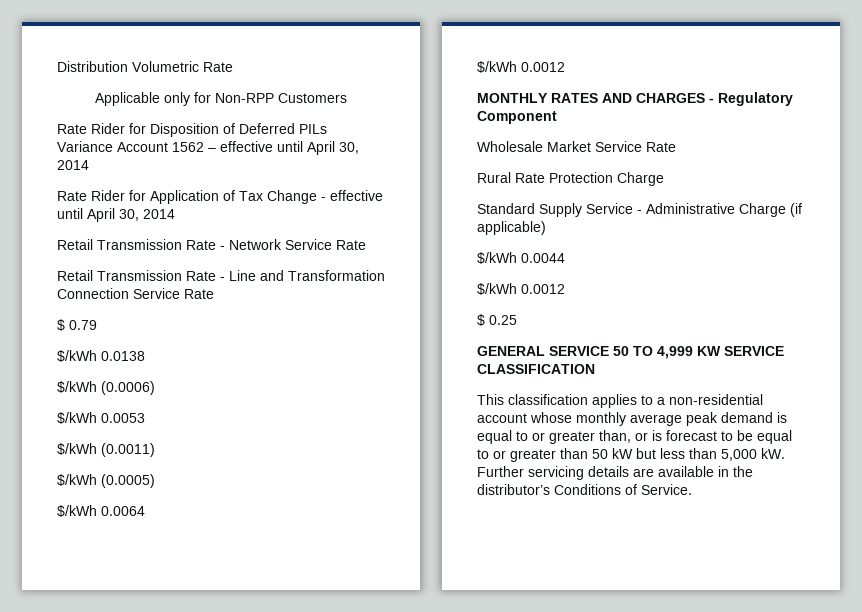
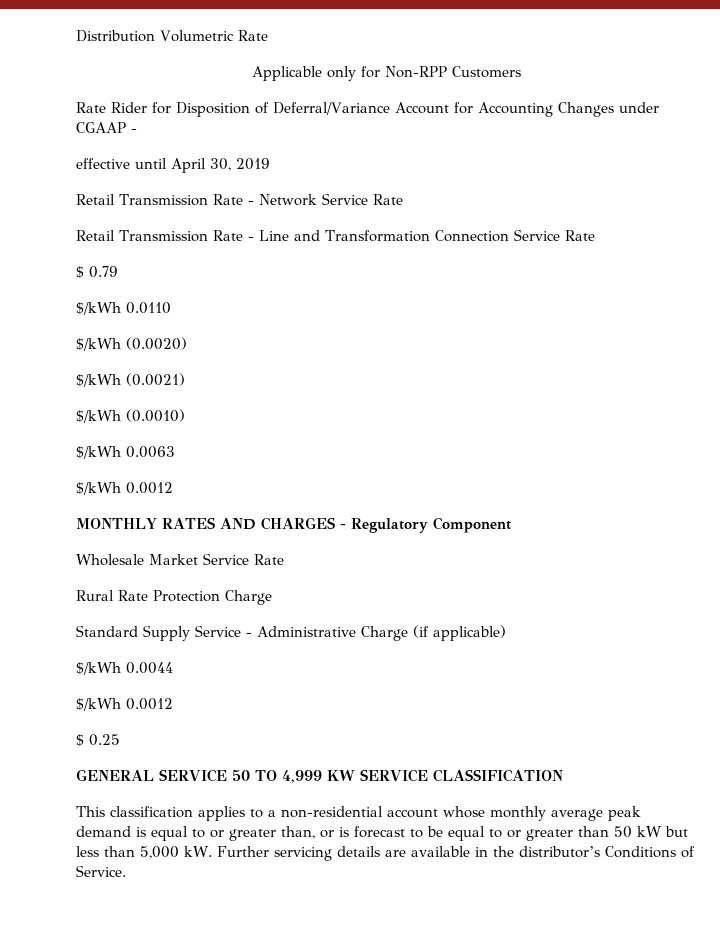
- Rate Rider for Disposition of Deferred PILs Variance Account 1562 – effective until April 30, 2014
- Rate Rider for Application of Tax Change - effective until April 30, 2014
+ Rate Rider for Disposition of Deferral/Variance Account for Accounting Changes under CGAAP -
+ effective until April 30, 2019
- $/kWh 0.0138
- $/kWh (0.0006)
- $/kWh 0.0053
- $/kWh (0.0011)
- $/kWh (0.0005)
- $/kWh 0.0064
+ $/kWh 0.0110
+ $/kWh (0.0020)
+ $/kWh (0.0021)
+ $/kWh (0.0010)
+ $/kWh 0.0063

